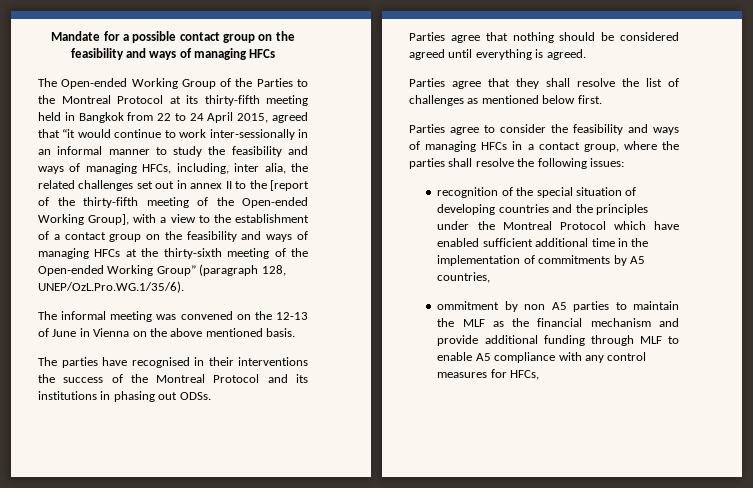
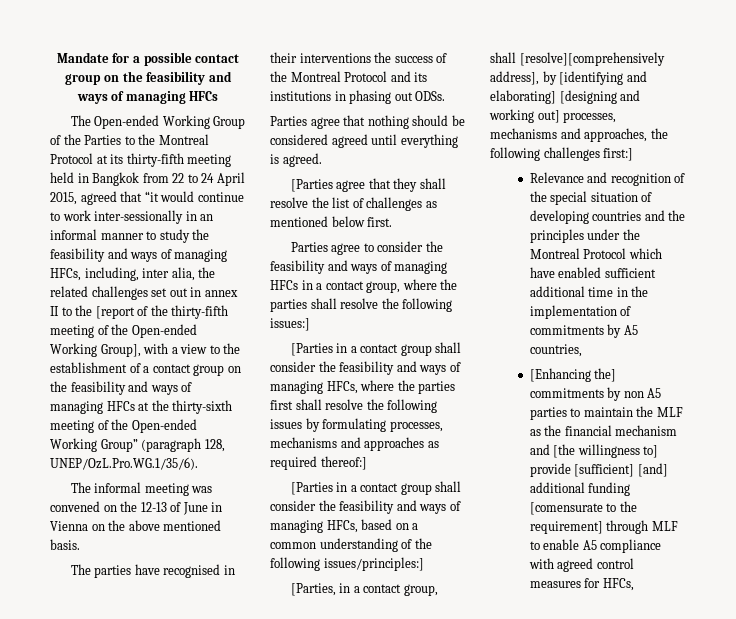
- Parties agree that they shall resolve the list of challenges as mentioned below first.
+ [Parties agree that they shall resolve the list of challenges as mentioned below first.
- Parties agree to consider the feasibility and ways of managing HFCs in a contact group, where the parties shall resolve the following issues:
- recognition of the special situation of developing countries and the principles under the Montreal Protocol which have enabled sufficient additional time in the implementation of commitments by A5 countries,
+ Parties agree to consider the feasibility and ways of managing HFCs in a contact group, where the parties shall resolve the following issues:]
+ [Parties in a contact group shall consider the feasibility and ways of managing HFCs, where the parties first shall resolve the following issues by formulating processes, mechanisms and approaches as required thereof:]
+ [Parties in a contact group shall consider the feasibility and ways of managing HFCs, based on a common understanding of the following issues/principles:]
+ [Parties, in a contact group, shall [resolve][comprehensively address], by [identifying and elaborating] [designing and working out] processes, mechanisms and approaches, the following challenges first:]
+ Relevance and recognition of the special situation of developing countries and the principles under the Montreal Protocol which have enabled sufficient additional time in the implementation of commitments by A5 countries,
- ommitment by non A5 parties to maintain the MLF as the financial mechanism and provide additional funding through MLF to enable A5 compliance with any control measures for HFCs,
+ [Enhancing the] commitments by non A5 parties to maintain the MLF as the financial mechanism and [the willingness to] provide [sufficient] [and] additional funding [comensurate to the requirement] through MLF to enable A5 compliance with agreed control measures for HFCs,

